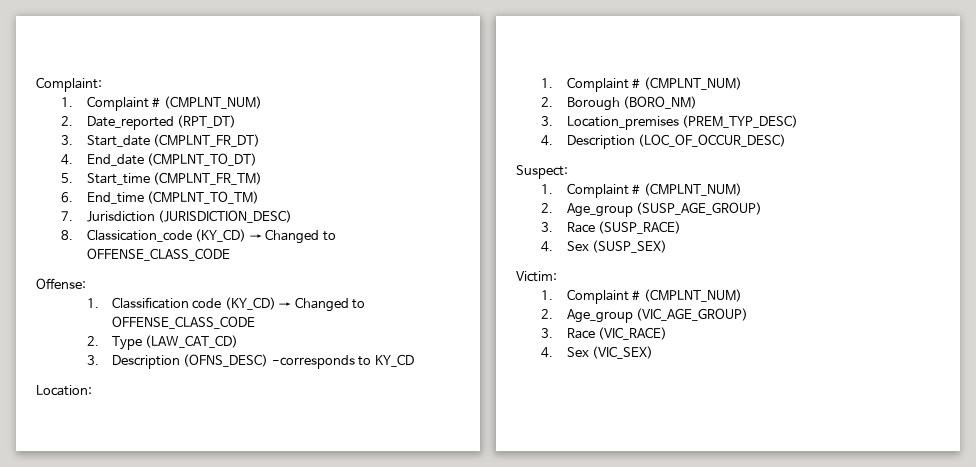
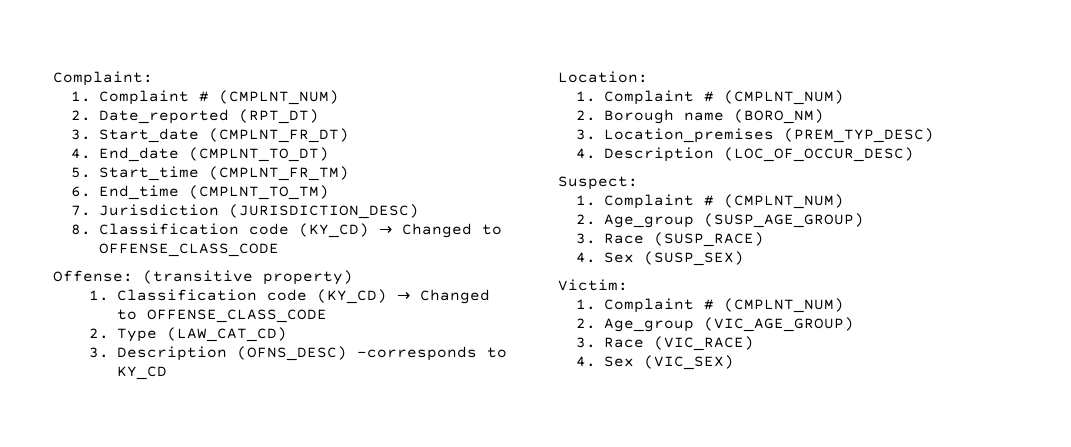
- 8. Classication_code (KY_CD) → Changed to OFFENSE_CLASS_CODE
+ 8. Classification code (KY_CD) → Changed to OFFENSE_CLASS_CODE
- Offense:
+ Offense: (transitive property)
- 2. Borough (BORO_NM)
+ 2. Borough name (BORO_NM)

